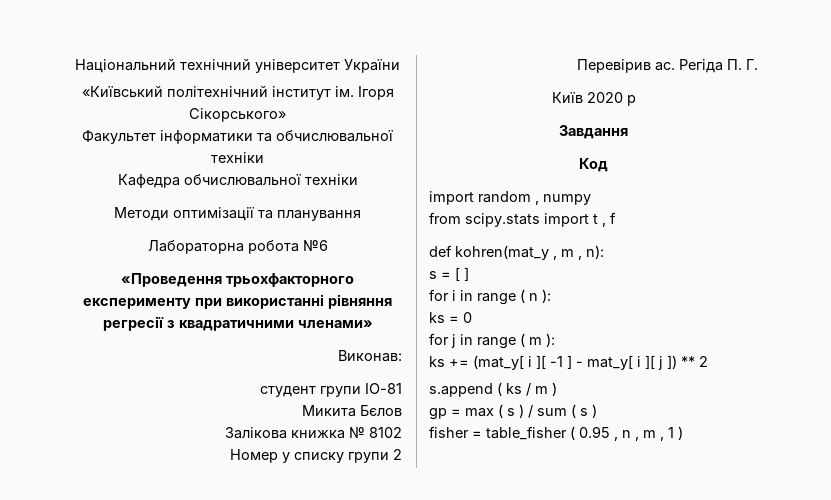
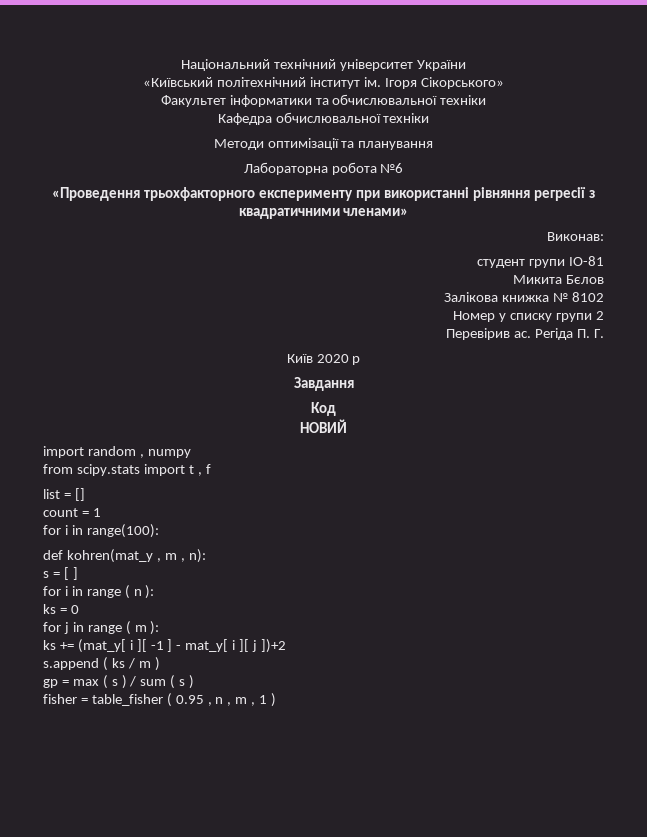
+ НОВИЙ
+ list = []
+ count = 1
+ for i in range(100):
- ks += (mat_y[ i ][ -1 ] - mat_y[ i ][ j ]) ** 2
+ ks += (mat_y[ i ][ -1 ] - mat_y[ i ][ j ])+2

